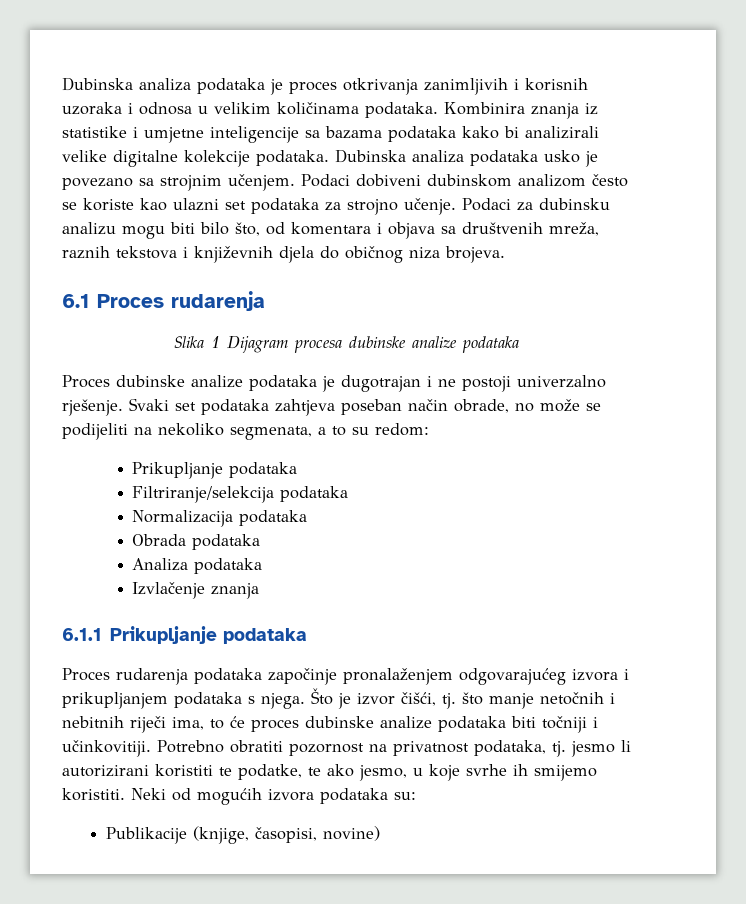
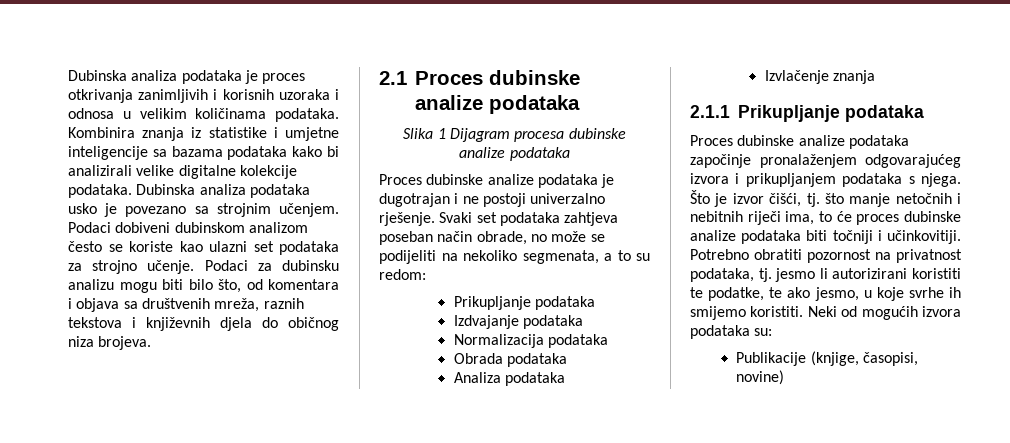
- 6.1 Proces rudarenja
+ 2.1 Proces dubinske analize podataka
- Filtriranje/selekcija podataka
+ Izdvajanje podataka
- 6.1.1 Prikupljanje podataka
+ 2.1.1 Prikupljanje podataka
- Proces rudarenja podataka započinje pronalaženjem odgovarajućeg izvora i prikupljanjem podataka s njega.
+ Proces dubinske analize podataka započinje pronalaženjem odgovarajućeg izvora i prikupljanjem podataka s njega.

